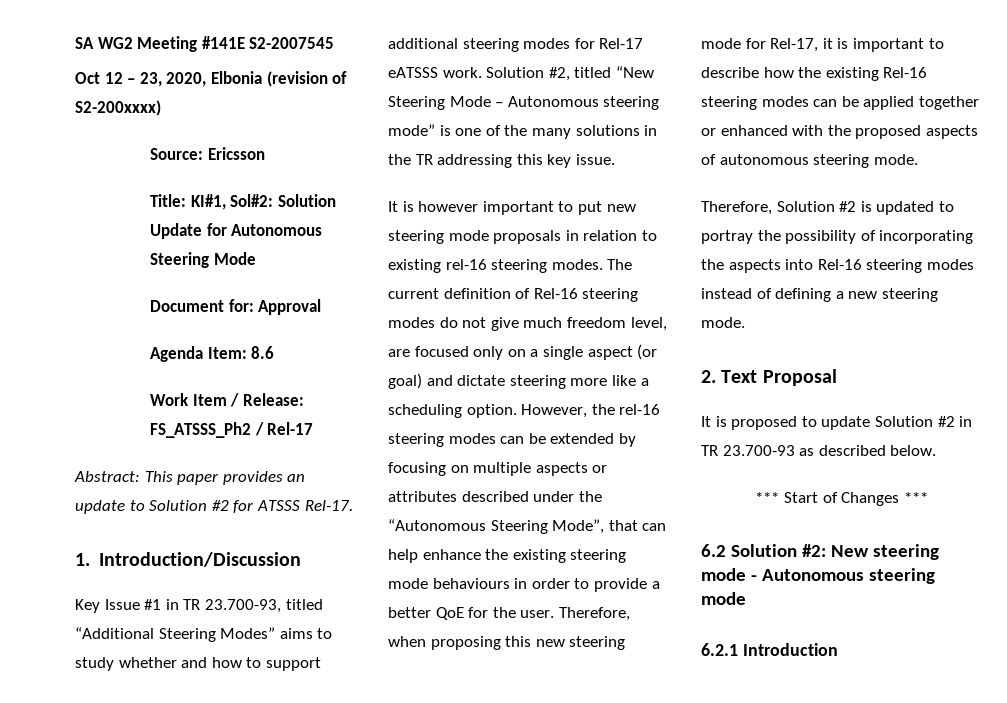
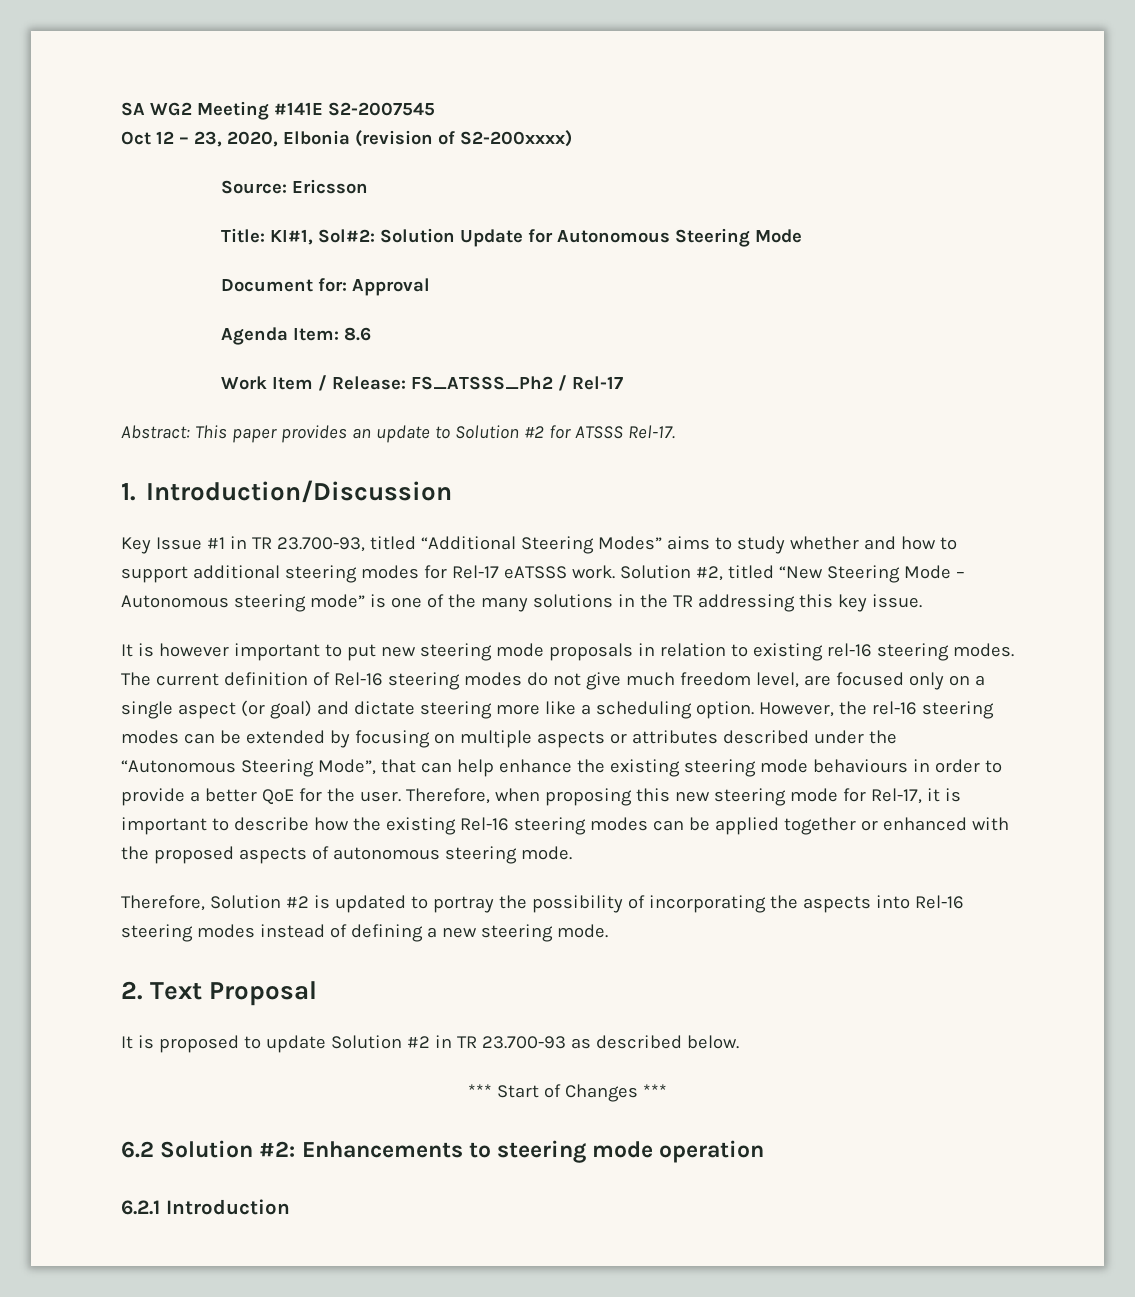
- 6.2 Solution #2: New steering mode - Autonomous steering mode
+ 6.2 Solution #2: Enhancements to steering mode operation

